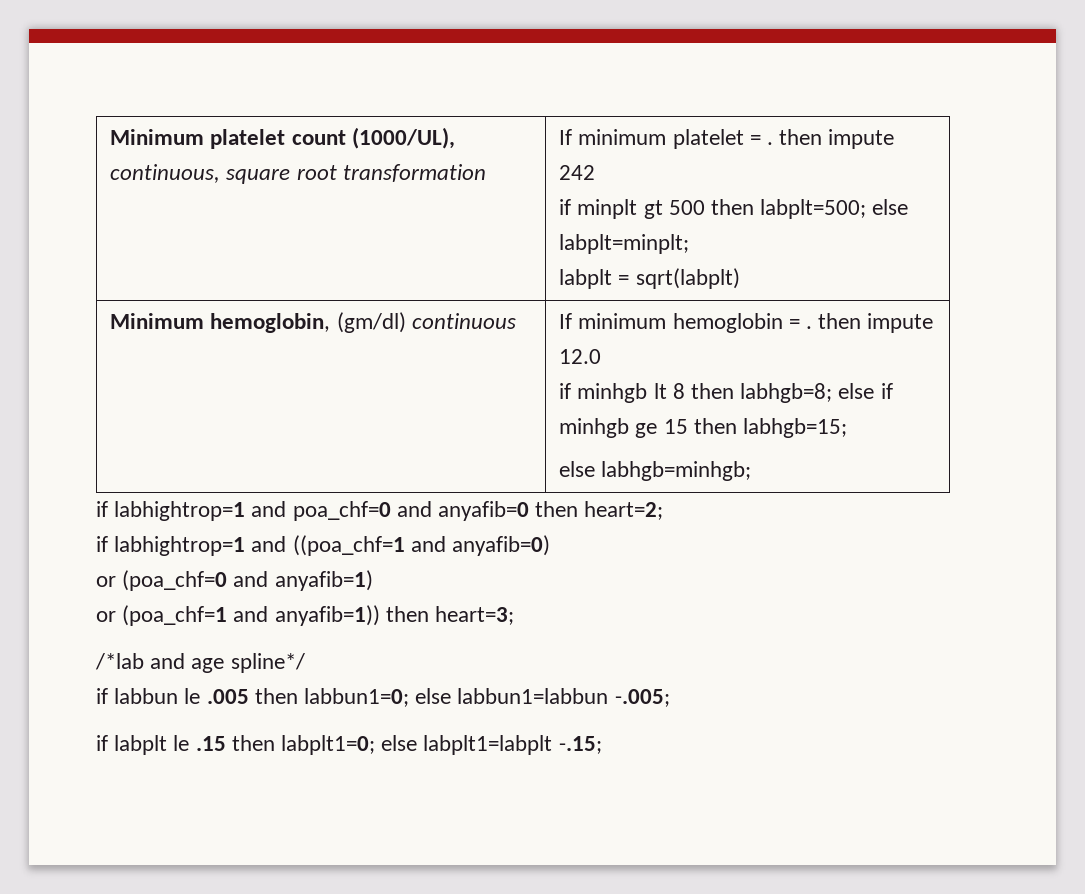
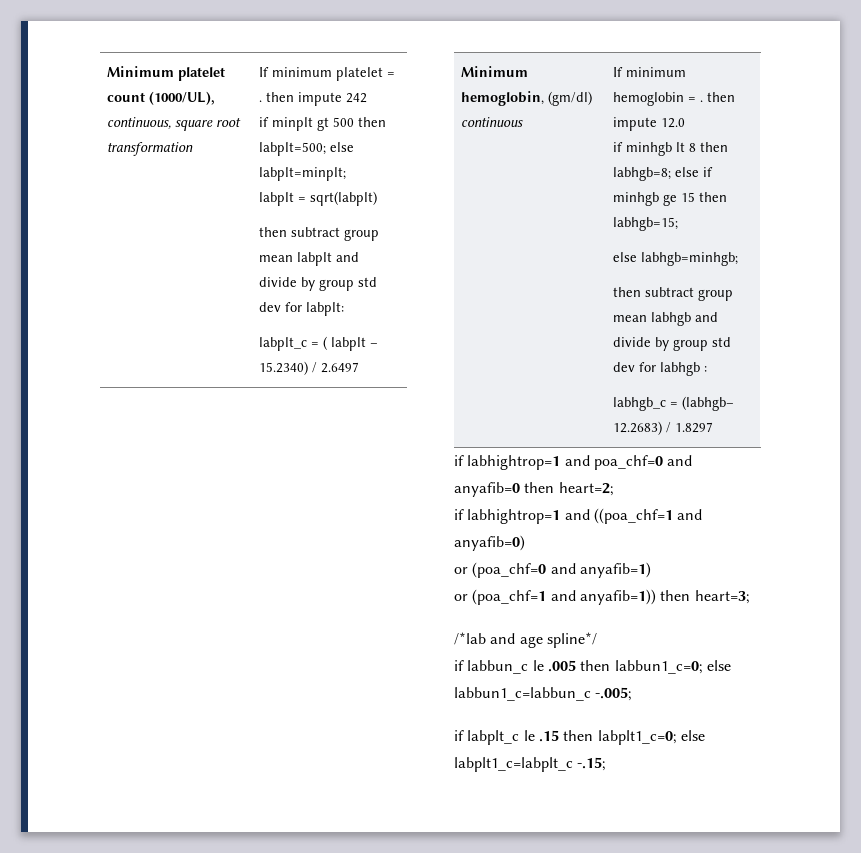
+ then subtract group mean labplt and divide by group std dev for labplt:
+ labplt_c = ( labplt – 15.2340) / 2.6497
+ then subtract group mean labhgb and divide by group std dev for labhgb :
+ labhgb_c = (labhgb– 12.2683) / 1.8297
- if labbun le .005 then labbun1=0; else labbun1=labbun -.005;
+ if labbun_c le .005 then labbun1_c=0; else labbun1_c=labbun_c -.005;
- if labplt le .15 then labplt1=0; else labplt1=labplt -.15;
+ if labplt_c le .15 then labplt1_c=0; else labplt1_c=labplt_c -.15;

